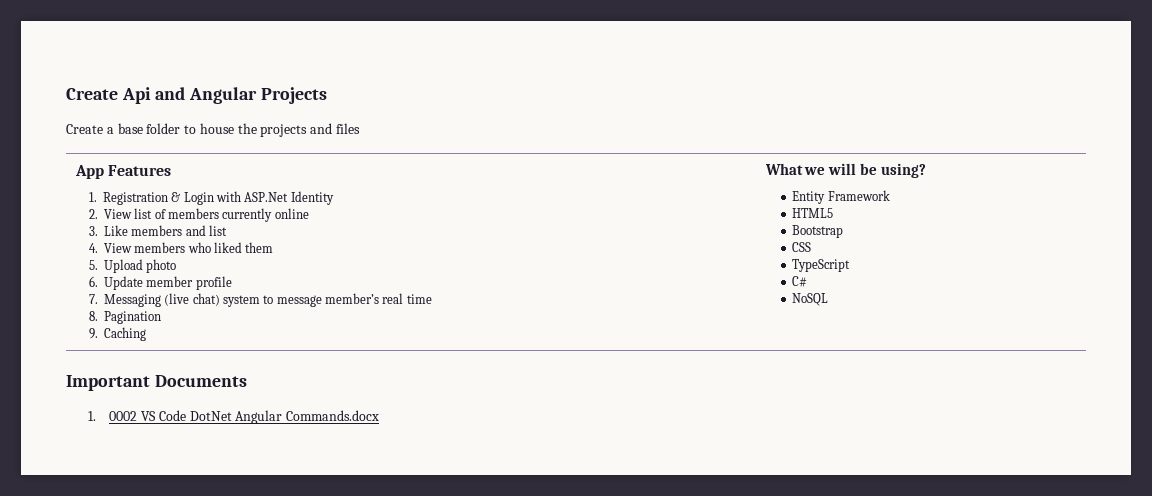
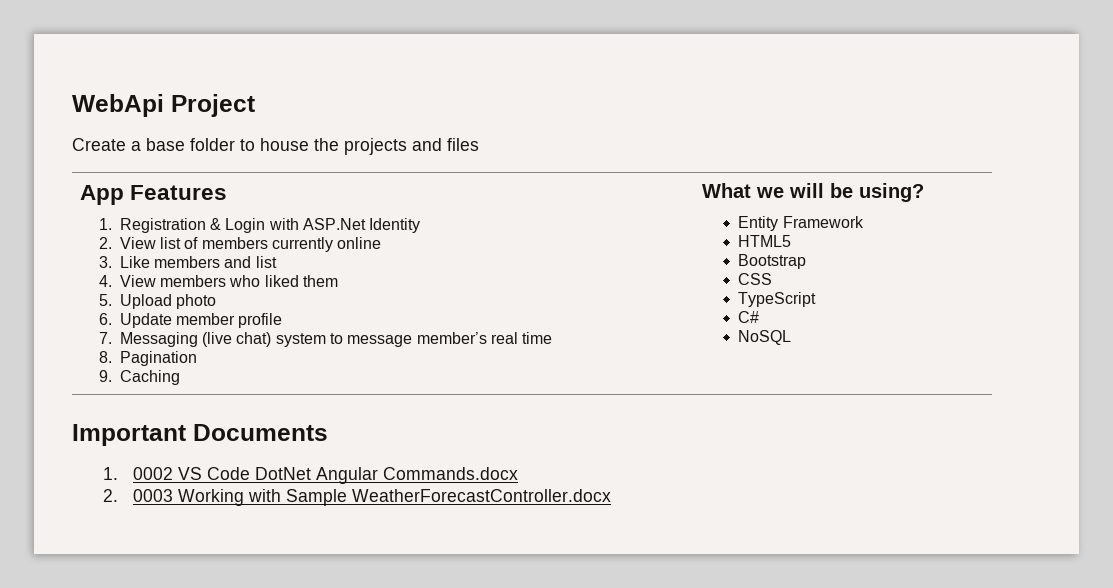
- Create Api and Angular Projects
+ WebApi Project
+ 2. 0003 Working with Sample WeatherForecastController.docx

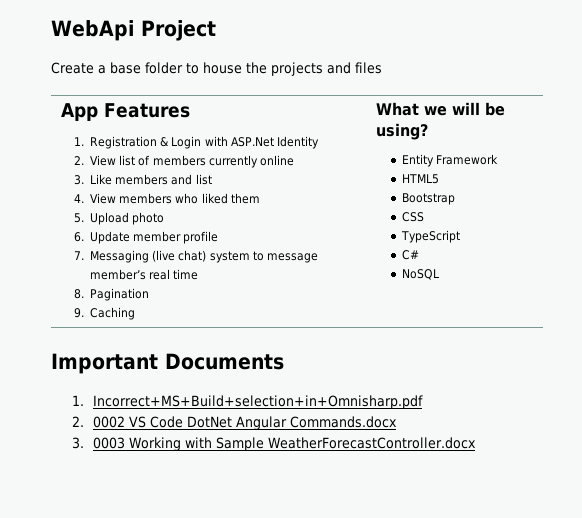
- 1. 0002 VS Code DotNet Angular Commands.docx
+ 1. Incorrect+MS+Build+selection+in+Omnisharp.pdf
+ 2. 0002 VS Code DotNet Angular Commands.docx
- 2. 0003 Working with Sample WeatherForecastController.docx
+ 3. 0003 Working with Sample WeatherForecastController.docx

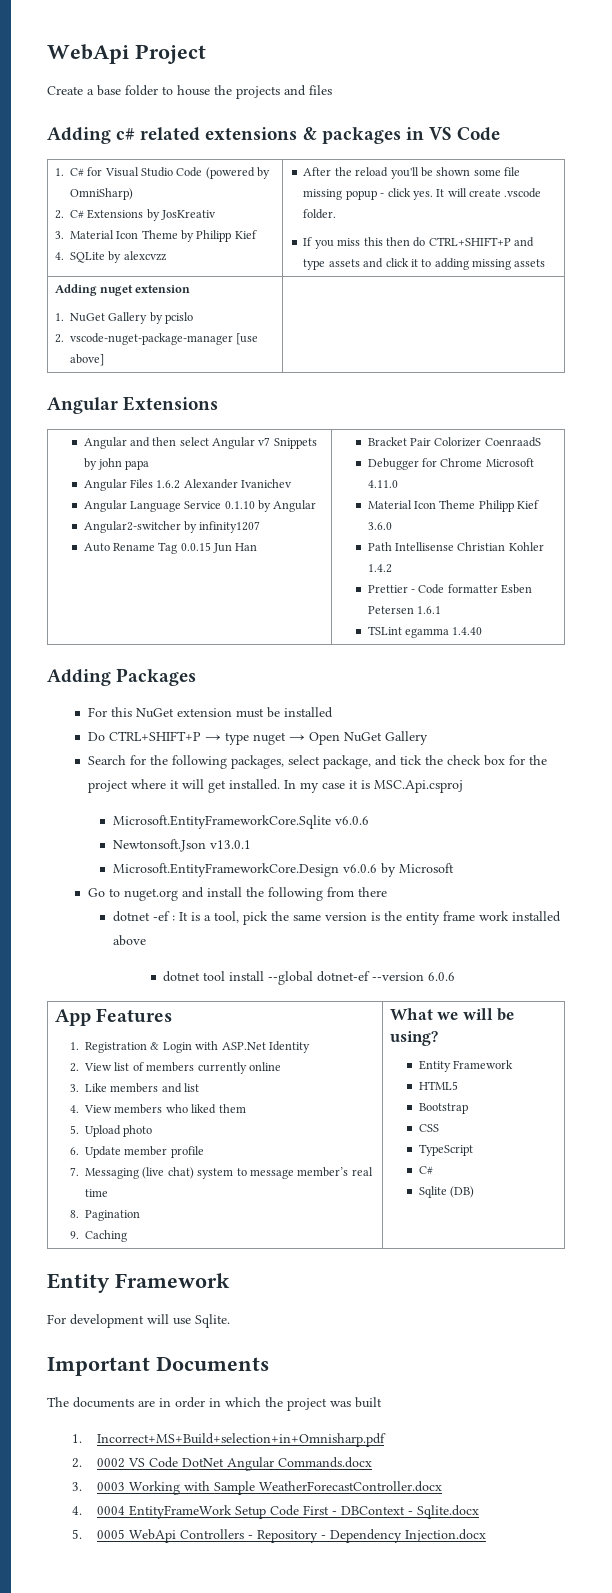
+ Adding c# related extensions & packages in VS Code
+ 1. C# for Visual Studio Code (powered by OmniSharp)
+ 2. C# Extensions by JosKreativ
+ 3. Material Icon Theme by Philipp Kief
+ 4. SQLite by alexcvzz | After the reload you'll be shown some file missing popup - click yes. It will create .vscode folder.
+ If you miss this then do CTRL+SHIFT+P and type assets and click it to adding missing assets
+ Adding nuget extension
+ 1. NuGet Gallery by pcislo
+ 2. vscode-nuget-package-manager [use above] |
+ Angular Extensions
+ Angular and then select Angular v7 Snippets by john papa
+ Angular Files 1.6.2 Alexander Ivanichev
+ Angular Language Service 0.1.10 by Angular
+ Angular2-switcher by infinity1207
+ Auto Rename Tag 0.0.15 Jun Han | Bracket Pair Colorizer CoenraadS
+ Debugger for Chrome Microsoft 4.11.0
+ Material Icon Theme Philipp Kief 3.6.0
+ Path Intellisense Christian Kohler 1.4.2
+ Prettier - Code formatter Esben Petersen 1.6.1
+ TSLint egamma 1.4.40
+ Adding Packages
+ For this NuGet extension must be installed
+ Do CTRL+SHIFT+P → type nuget → Open NuGet Gallery
+ Search for the following packages, select package, and tick the check box for the project where it will get installed. In my case it is MSC.Api.csproj
+ Microsoft.EntityFrameworkCore.Sqlite v6.0.6
+ Newtonsoft.Json v13.0.1
+ Microsoft.EntityFrameworkCore.Design v6.0.6 by Microsoft
+ Go to nuget.org and install the following from there
+ dotnet -ef : It is a tool, pick the same version is the entity frame work installed above
+ dotnet tool install --global dotnet-ef --version 6.0.6
- NoSQL
+ Sqlite (DB)
+ Entity Framework
+ For development will use Sqlite.
  Important Documents
+ The documents are in order in which the project was built
+ 4. 0004 EntityFrameWork Setup Code First - DBContext - Sqlite.docx
+ 5. 0005 WebApi Controllers - Repository - Dependency Injection.docx

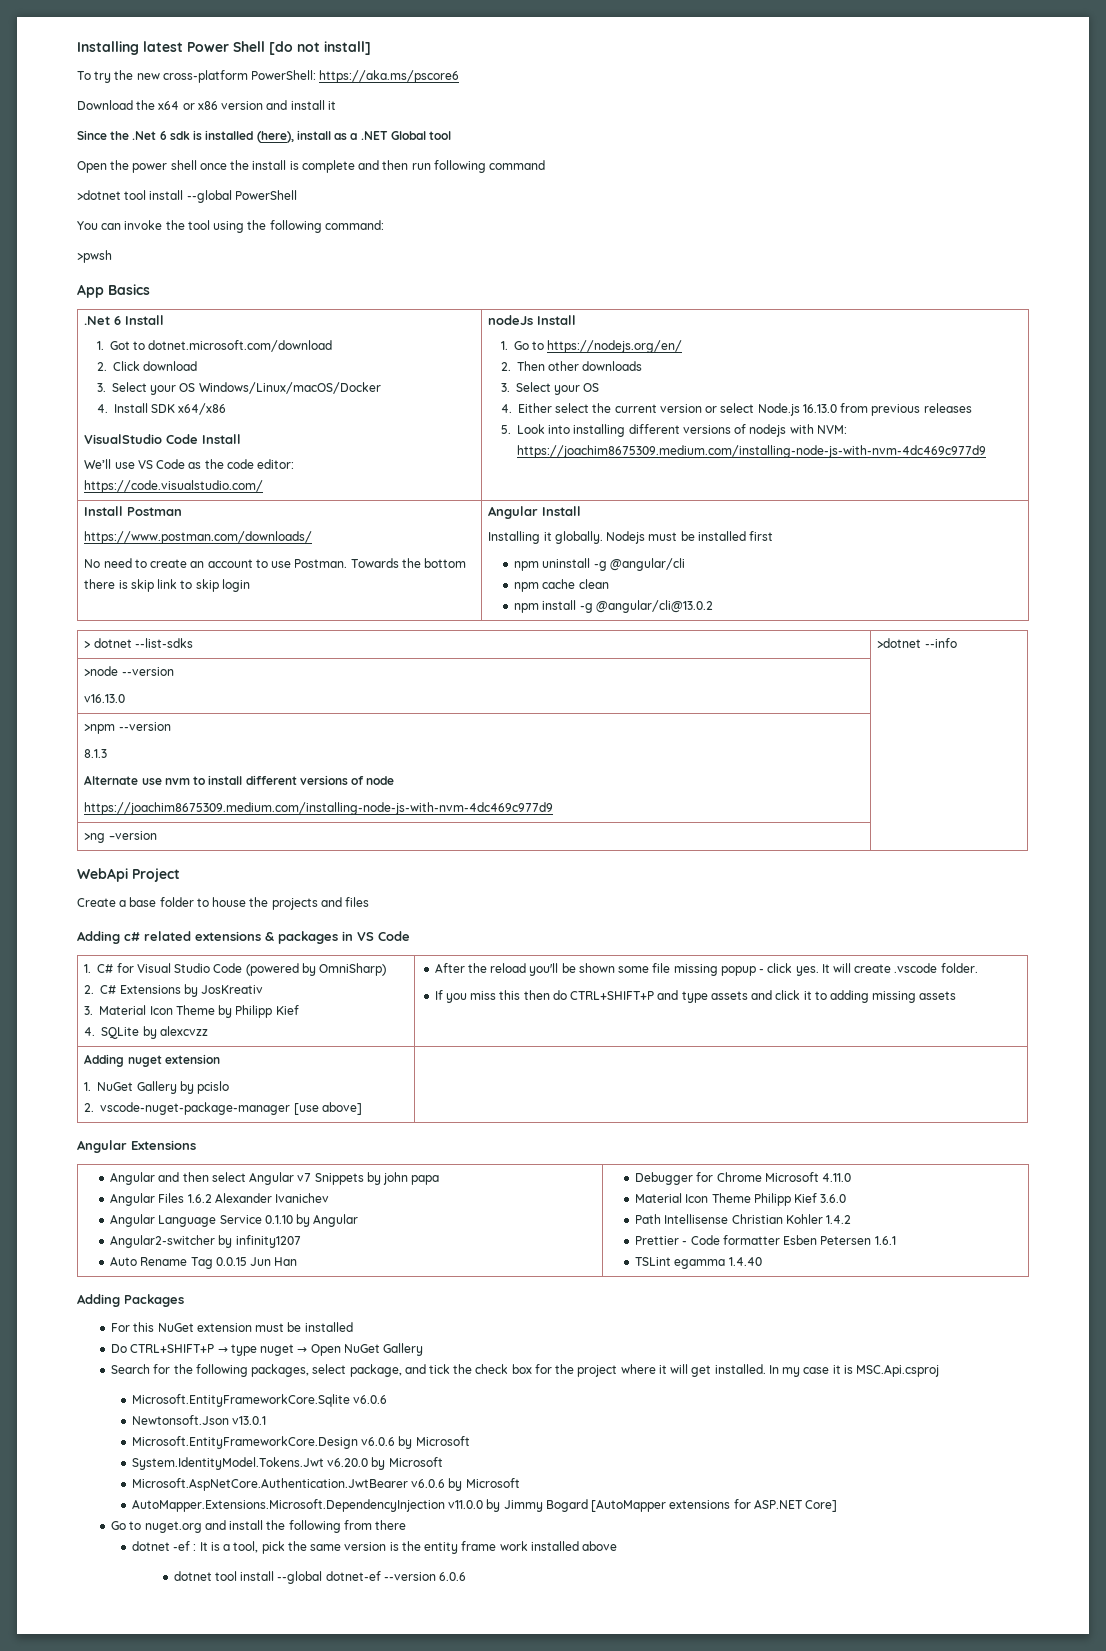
+ Installing latest Power Shell [do not install]
+ To try the new cross-platform PowerShell: https://aka.ms/pscore6
+ Download the x64 or x86 version and install it
+ Since the .Net 6 sdk is installed (here), install as a .NET Global tool
+ Open the power shell once the install is complete and then run following command
+ >dotnet tool install --global PowerShell
+ You can invoke the tool using the following command:
+ >pwsh
+ App Basics
+ .Net 6 Install
+ 1. Got to dotnet.microsoft.com/download
+ 2. Click download
+ 3. Select your OS Windows/Linux/macOS/Docker
+ 4. Install SDK x64/x86
+ VisualStudio Code Install
+ We’ll use VS Code as the code editor: https://code.visualstudio.com/ | nodeJs Install
+ 1. Go to https://nodejs.org/en/
+ 2. Then other downloads
+ 3. Select your OS
+ 4. Either select the current version or select Node.js 16.13.0 from previous releases
+ 5. Look into installing different versions of nodejs with NVM: https://joachim8675309.medium.com/installing-node-js-with-nvm-4dc469c977d9
+ Install Postman
+ https://www.postman.com/downloads/
+ No need to create an account to use Postman. Towards the bottom there is skip link to skip login | Angular Install
+ Installing it globally. Nodejs must be installed first
+ npm uninstall -g @angular/cli
+ npm cache clean
+ npm install -g @angular/cli@13.0.2
+ > dotnet --list-sdks | >dotnet --info
+ >node --version
+ v16.13.0 |
+ >npm --version
+ 8.1.3
+ Alternate use nvm to install different versions of node
+ https://joachim8675309.medium.com/installing-node-js-with-nvm-4dc469c977d9 |
+ >ng –version |
- Bracket Pair Colorizer CoenraadS
+ System.IdentityModel.Tokens.Jwt v6.20.0 by Microsoft
+ Microsoft.AspNetCore.Authentication.JwtBearer v6.0.6 by Microsoft
+ AutoMapper.Extensions.Microsoft.DependencyInjection v11.0.0 by Jimmy Bogard [AutoMapper extensions for ASP.NET Core]
- App Features
- 1. Registration & Login with ASP.Net Identity
- 2. View list of members currently online
- 3. Like members and list
- 4. View members who liked them
- 5. Upload photo
- 6. Update member profile
- 7. Messaging (live chat) system to message member’s real time
- 8. Pagination
- 9. Caching | What we will be using?
- Entity Framework
- HTML5
- Bootstrap
- CSS
- TypeScript
- C#
- Sqlite (DB)
- Entity Framework
- For development will use Sqlite.
- Important Documents
- The documents are in order in which the project was built
- 1. Incorrect+MS+Build+selection+in+Omnisharp.pdf
- 2. 0002 VS Code DotNet Angular Commands.docx
- 3. 0003 Working with Sample WeatherForecastController.docx
- 4. 0004 EntityFrameWork Setup Code First - DBContext - Sqlite.docx
- 5. 0005 WebApi Controllers - Repository - Dependency Injection.docx

